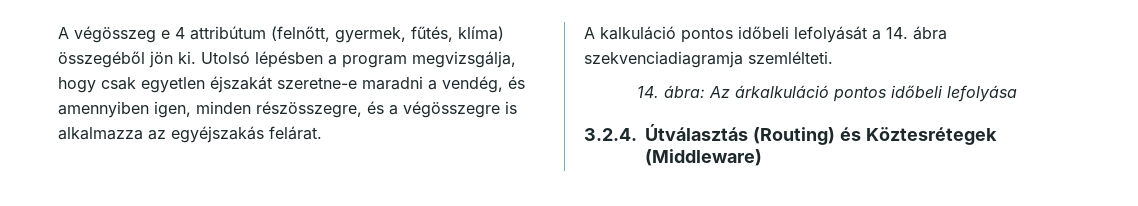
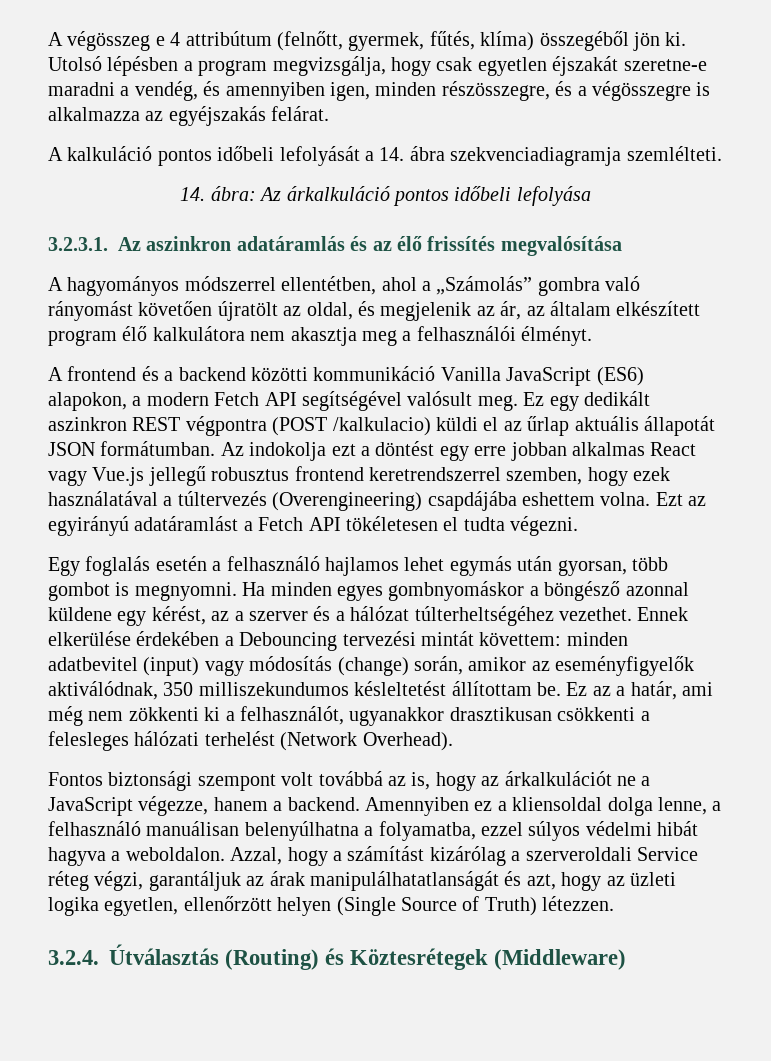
+ 3.2.3.1. Az aszinkron adatáramlás és az élő frissítés megvalósítása
+ A hagyományos módszerrel ellentétben, ahol a „Számolás” gombra való rányomást követően újratölt az oldal, és megjelenik az ár, az általam elkészített program élő kalkulátora nem akasztja meg a felhasználói élményt.
+ A frontend és a backend közötti kommunikáció Vanilla JavaScript (ES6) alapokon, a modern Fetch API segítségével valósult meg. Ez egy dedikált aszinkron REST végpontra (POST /kalkulacio) küldi el az űrlap aktuális állapotát JSON formátumban. Az indokolja ezt a döntést egy erre jobban alkalmas React vagy Vue.js jellegű robusztus frontend keretrendszerrel szemben, hogy ezek használatával a túltervezés (Overengineering) csapdájába eshettem volna. Ezt az egyirányú adatáramlást a Fetch API tökéletesen el tudta végezni.
+ Egy foglalás esetén a felhasználó hajlamos lehet egymás után gyorsan, több gombot is megnyomni. Ha minden egyes gombnyomáskor a böngésző azonnal küldene egy kérést, az a szerver és a hálózat túlterheltségéhez vezethet. Ennek elkerülése érdekében a Debouncing tervezési mintát követtem: minden adatbevitel (input) vagy módosítás (change) során, amikor az eseményfigyelők aktiválódnak, 350 milliszekundumos késleltetést állítottam be. Ez az a határ, ami még nem zökkenti ki a felhasználót, ugyanakkor drasztikusan csökkenti a felesleges hálózati terhelést (Network Overhead).
+ Fontos biztonsági szempont volt továbbá az is, hogy az árkalkulációt ne a JavaScript végezze, hanem a backend. Amennyiben ez a kliensoldal dolga lenne, a felhasználó manuálisan belenyúlhatna a folyamatba, ezzel súlyos védelmi hibát hagyva a weboldalon. Azzal, hogy a számítást kizárólag a szerveroldali Service réteg végzi, garantáljuk az árak manipulálhatatlanságát és azt, hogy az üzleti logika egyetlen, ellenőrzött helyen (Single Source of Truth) létezzen.

